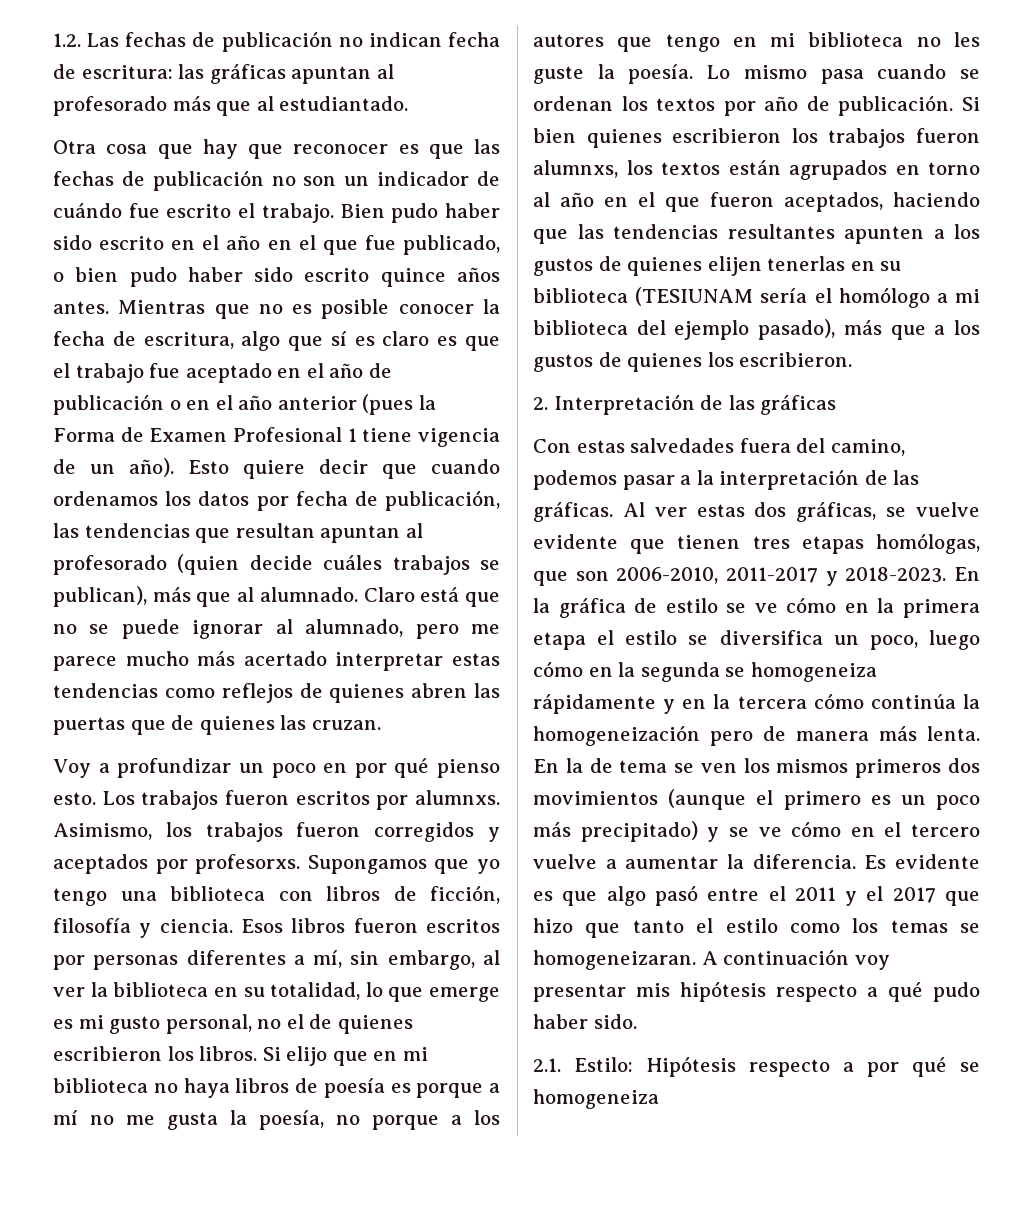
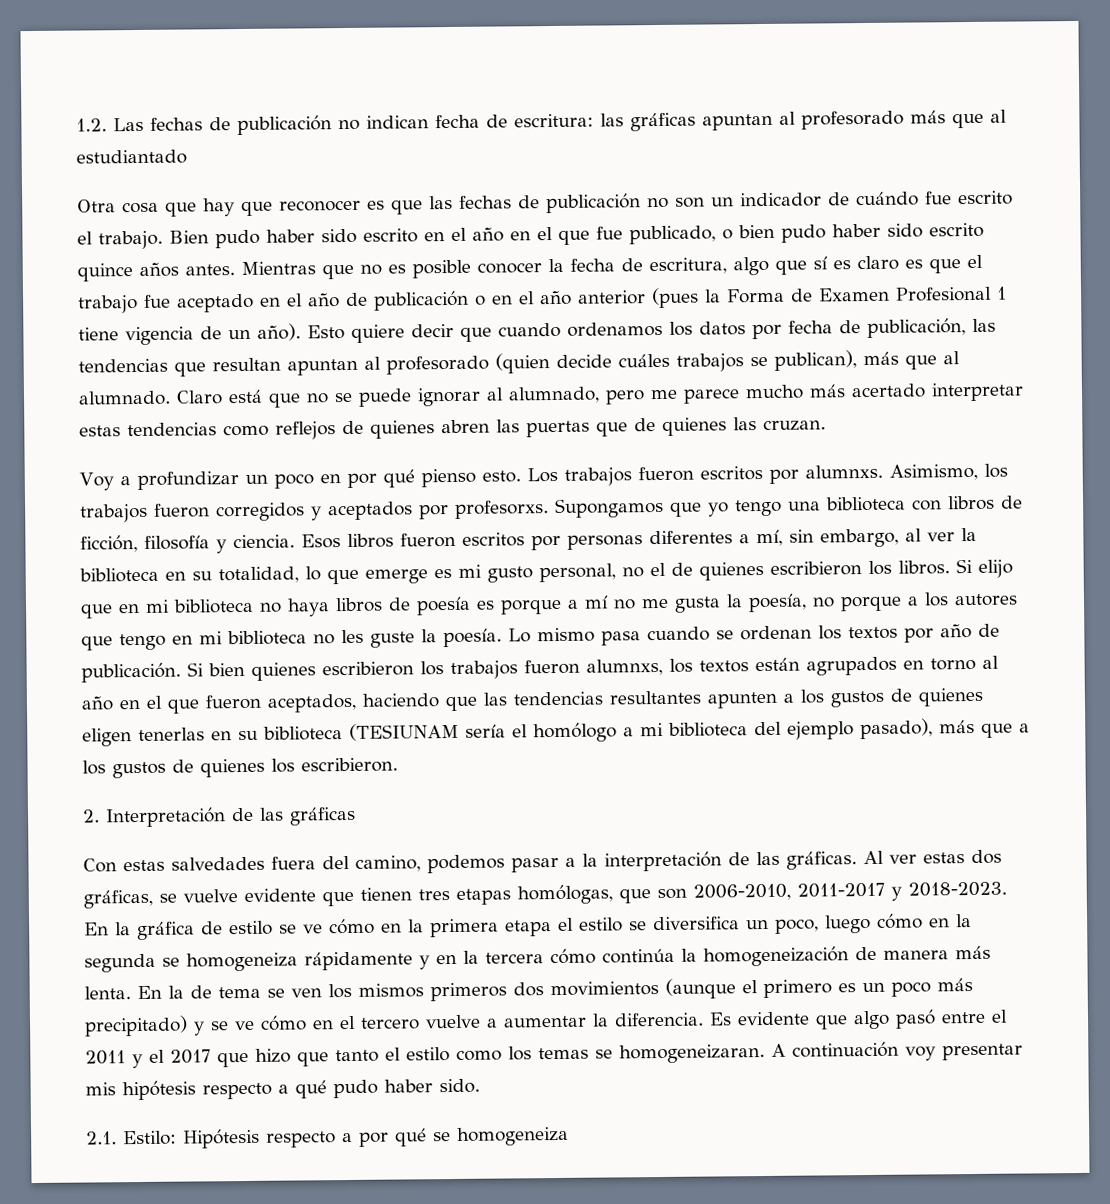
- 1.2. Las fechas de publicación no indican fecha de escritura: las gráficas apuntan al profesorado más que al estudiantado.
+ 1.2. Las fechas de publicación no indican fecha de escritura: las gráficas apuntan al profesorado más que al estudiantado
- Si bien quienes escribieron los trabajos fueron alumnxs, los textos están agrupados en torno al año en el que fueron aceptados, haciendo que las tendencias resultantes apunten a los gustos de quienes elijen tenerlas en su biblioteca (TESIUNAM sería el homólogo a mi biblioteca del ejemplo pasado), más que a los gustos de quienes los escribieron.
+ Si bien quienes escribieron los trabajos fueron alumnxs, los textos están agrupados en torno al año en el que fueron aceptados, haciendo que las tendencias resultantes apunten a los gustos de quienes eligen tenerlas en su biblioteca (TESIUNAM sería el homólogo a mi biblioteca del ejemplo pasado), más que a los gustos de quienes los escribieron.
- En la gráfica de estilo se ve cómo en la primera etapa el estilo se diversifica un poco, luego cómo en la segunda se homogeneiza rápidamente y en la tercera cómo continúa la homogeneización pero de manera más lenta.
+ En la gráfica de estilo se ve cómo en la primera etapa el estilo se diversifica un poco, luego cómo en la segunda se homogeneiza rápidamente y en la tercera cómo continúa la homogeneización de manera más lenta.
- Es evidente es que algo pasó entre el 2011 y el 2017 que hizo que tanto el estilo como los temas se homogeneizaran.
+ Es evidente que algo pasó entre el 2011 y el 2017 que hizo que tanto el estilo como los temas se homogeneizaran.

